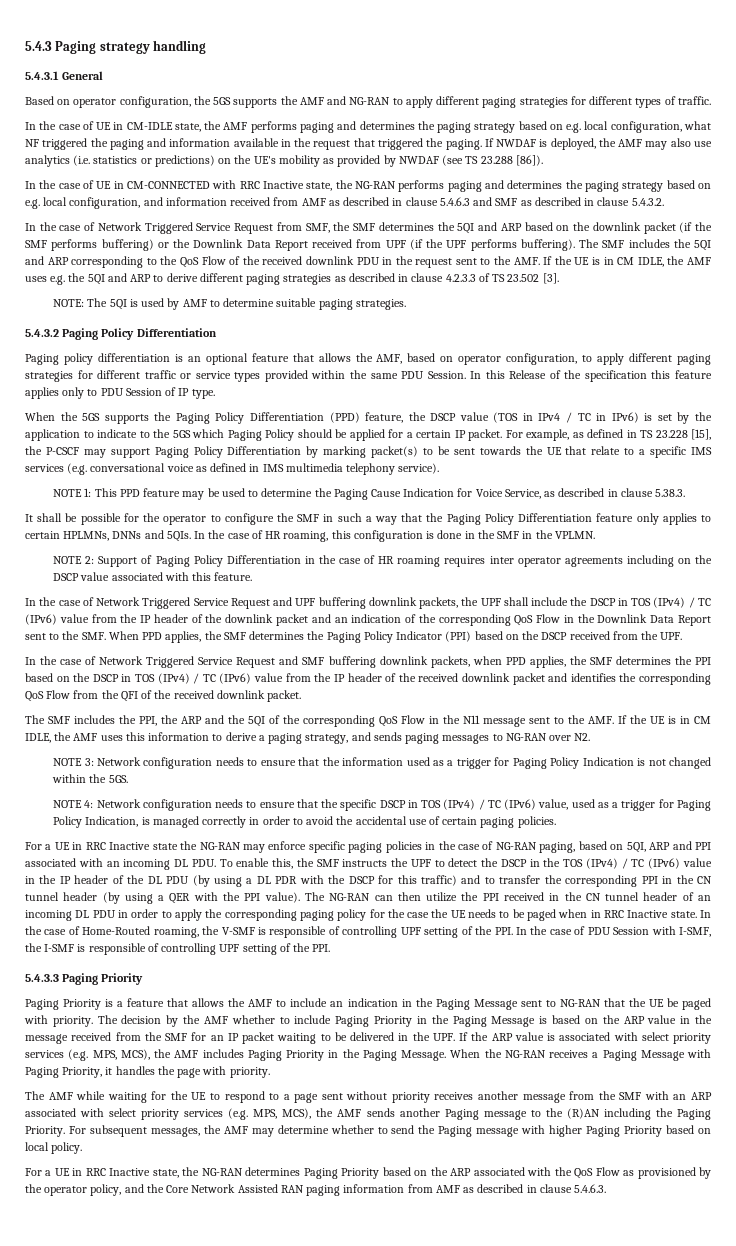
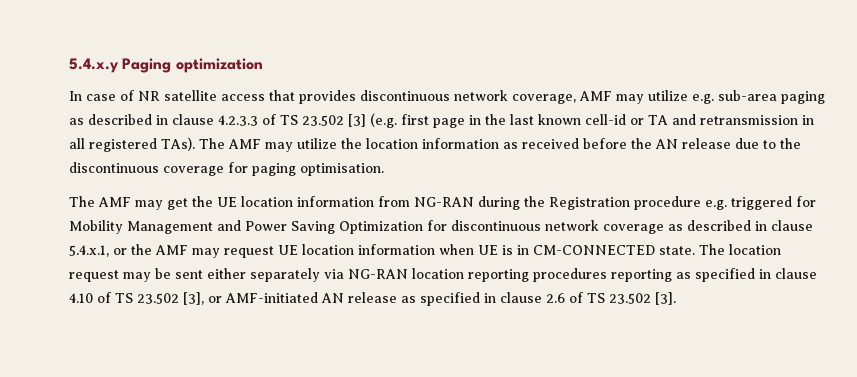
- 5.4.3 Paging strategy handling
- 5.4.3.1 General
- Based on operator configuration, the 5GS supports the AMF and NG-RAN to apply different paging strategies for different types of traffic.
- In the case of UE in CM-IDLE state, the AMF performs paging and determines the paging strategy based on e.g. local configuration, what NF triggered the paging and information available in the request that triggered the paging. If NWDAF is deployed, the AMF may also use analytics (i.e. statistics or predictions) on the UE's mobility as provided by NWDAF (see TS 23.288 [86]).
- In the case of UE in CM-CONNECTED with RRC Inactive state, the NG-RAN performs paging and determines the paging strategy based on e.g. local configuration, and information received from AMF as described in clause 5.4.6.3 and SMF as described in clause 5.4.3.2.
- In the case of Network Triggered Service Request from SMF, the SMF determines the 5QI and ARP based on the downlink packet (if the SMF performs buffering) or the Downlink Data Report received from UPF (if the UPF performs buffering). The SMF includes the 5QI and ARP corresponding to the QoS Flow of the received downlink PDU in the request sent to the AMF. If the UE is in CM IDLE, the AMF uses e.g. the 5QI and ARP to derive different paging strategies as described in clause 4.2.3.3 of TS 23.502 [3].
- NOTE: The 5QI is used by AMF to determine suitable paging strategies.
- 5.4.3.2 Paging Policy Differentiation
- Paging policy differentiation is an optional feature that allows the AMF, based on operator configuration, to apply different paging strategies for different traffic or service types provided within the same PDU Session. In this Release of the specification this feature applies only to PDU Session of IP type.
- When the 5GS supports the Paging Policy Differentiation (PPD) feature, the DSCP value (TOS in IPv4 / TC in IPv6) is set by the application to indicate to the 5GS which Paging Policy should be applied for a certain IP packet. For example, as defined in TS 23.228 [15], the P-CSCF may support Paging Policy Differentiation by marking packet(s) to be sent towards the UE that relate to a specific IMS services (e.g. conversational voice as defined in IMS multimedia telephony service).
- NOTE 1: This PPD feature may be used to determine the Paging Cause Indication for Voice Service, as described in clause 5.38.3.
- It shall be possible for the operator to configure the SMF in such a way that the Paging Policy Differentiation feature only applies to certain HPLMNs, DNNs and 5QIs. In the case of HR roaming, this configuration is done in the SMF in the VPLMN.
- NOTE 2: Support of Paging Policy Differentiation in the case of HR roaming requires inter operator agreements including on the DSCP value associated with this feature.
- In the case of Network Triggered Service Request and UPF buffering downlink packets, the UPF shall include the DSCP in TOS (IPv4) / TC (IPv6) value from the IP header of the downlink packet and an indication of the corresponding QoS Flow in the Downlink Data Report sent to the SMF. When PPD applies, the SMF determines the Paging Policy Indicator (PPI) based on the DSCP received from the UPF.
- In the case of Network Triggered Service Request and SMF buffering downlink packets, when PPD applies, the SMF determines the PPI based on the DSCP in TOS (IPv4) / TC (IPv6) value from the IP header of the received downlink packet and identifies the corresponding QoS Flow from the QFI of the received downlink packet.
- The SMF includes the PPI, the ARP and the 5QI of the corresponding QoS Flow in the N11 message sent to the AMF. If the UE is in CM IDLE, the AMF uses this information to derive a paging strategy, and sends paging messages to NG-RAN over N2.
- NOTE 3: Network configuration needs to ensure that the information used as a trigger for Paging Policy Indication is not changed within the 5GS.
- NOTE 4: Network configuration needs to ensure that the specific DSCP in TOS (IPv4) / TC (IPv6) value, used as a trigger for Paging Policy Indication, is managed correctly in order to avoid the accidental use of certain paging policies.
- For a UE in RRC Inactive state the NG-RAN may enforce specific paging policies in the case of NG-RAN paging, based on 5QI, ARP and PPI associated with an incoming DL PDU. To enable this, the SMF instructs the UPF to detect the DSCP in the TOS (IPv4) / TC (IPv6) value in the IP header of the DL PDU (by using a DL PDR with the DSCP for this traffic) and to transfer the corresponding PPI in the CN tunnel header (by using a QER with the PPI value). The NG-RAN can then utilize the PPI received in the CN tunnel header of an incoming DL PDU in order to apply the corresponding paging policy for the case the UE needs to be paged when in RRC Inactive state. In the case of Home-Routed roaming, the V-SMF is responsible of controlling UPF setting of the PPI. In the case of PDU Session with I-SMF, the I-SMF is responsible of controlling UPF setting of the PPI.
- 5.4.3.3 Paging Priority
- Paging Priority is a feature that allows the AMF to include an indication in the Paging Message sent to NG-RAN that the UE be paged with priority. The decision by the AMF whether to include Paging Priority in the Paging Message is based on the ARP value in the message received from the SMF for an IP packet waiting to be delivered in the UPF. If the ARP value is associated with select priority services (e.g. MPS, MCS), the AMF includes Paging Priority in the Paging Message. When the NG-RAN receives a Paging Message with Paging Priority, it handles the page with priority.
- The AMF while waiting for the UE to respond to a page sent without priority receives another message from the SMF with an ARP associated with select priority services (e.g. MPS, MCS), the AMF sends another Paging message to the (R)AN including the Paging Priority. For subsequent messages, the AMF may determine whether to send the Paging message with higher Paging Priority based on local policy.
- For a UE in RRC Inactive state, the NG-RAN determines Paging Priority based on the ARP associated with the QoS Flow as provisioned by the operator policy, and the Core Network Assisted RAN paging information from AMF as described in clause 5.4.6.3.
+ 5.4.x.y Paging optimization
+ In case of NR satellite access that provides discontinuous network coverage, AMF may utilize e.g. sub-area paging as described in clause 4.2.3.3 of TS 23.502 [3] (e.g. first page in the last known cell-id or TA and retransmission in all registered TAs). The AMF may utilize the location information as received before the AN release due to the discontinuous coverage for paging optimisation.
+ The AMF may get the UE location information from NG-RAN during the Registration procedure e.g. triggered for Mobility Management and Power Saving Optimization for discontinuous network coverage as described in clause 5.4.x.1, or the AMF may request UE location information when UE is in CM-CONNECTED state. The location request may be sent either separately via NG-RAN location reporting procedures reporting as specified in clause 4.10 of TS 23.502 [3], or AMF-initiated AN release as specified in clause 2.6 of TS 23.502 [3].

